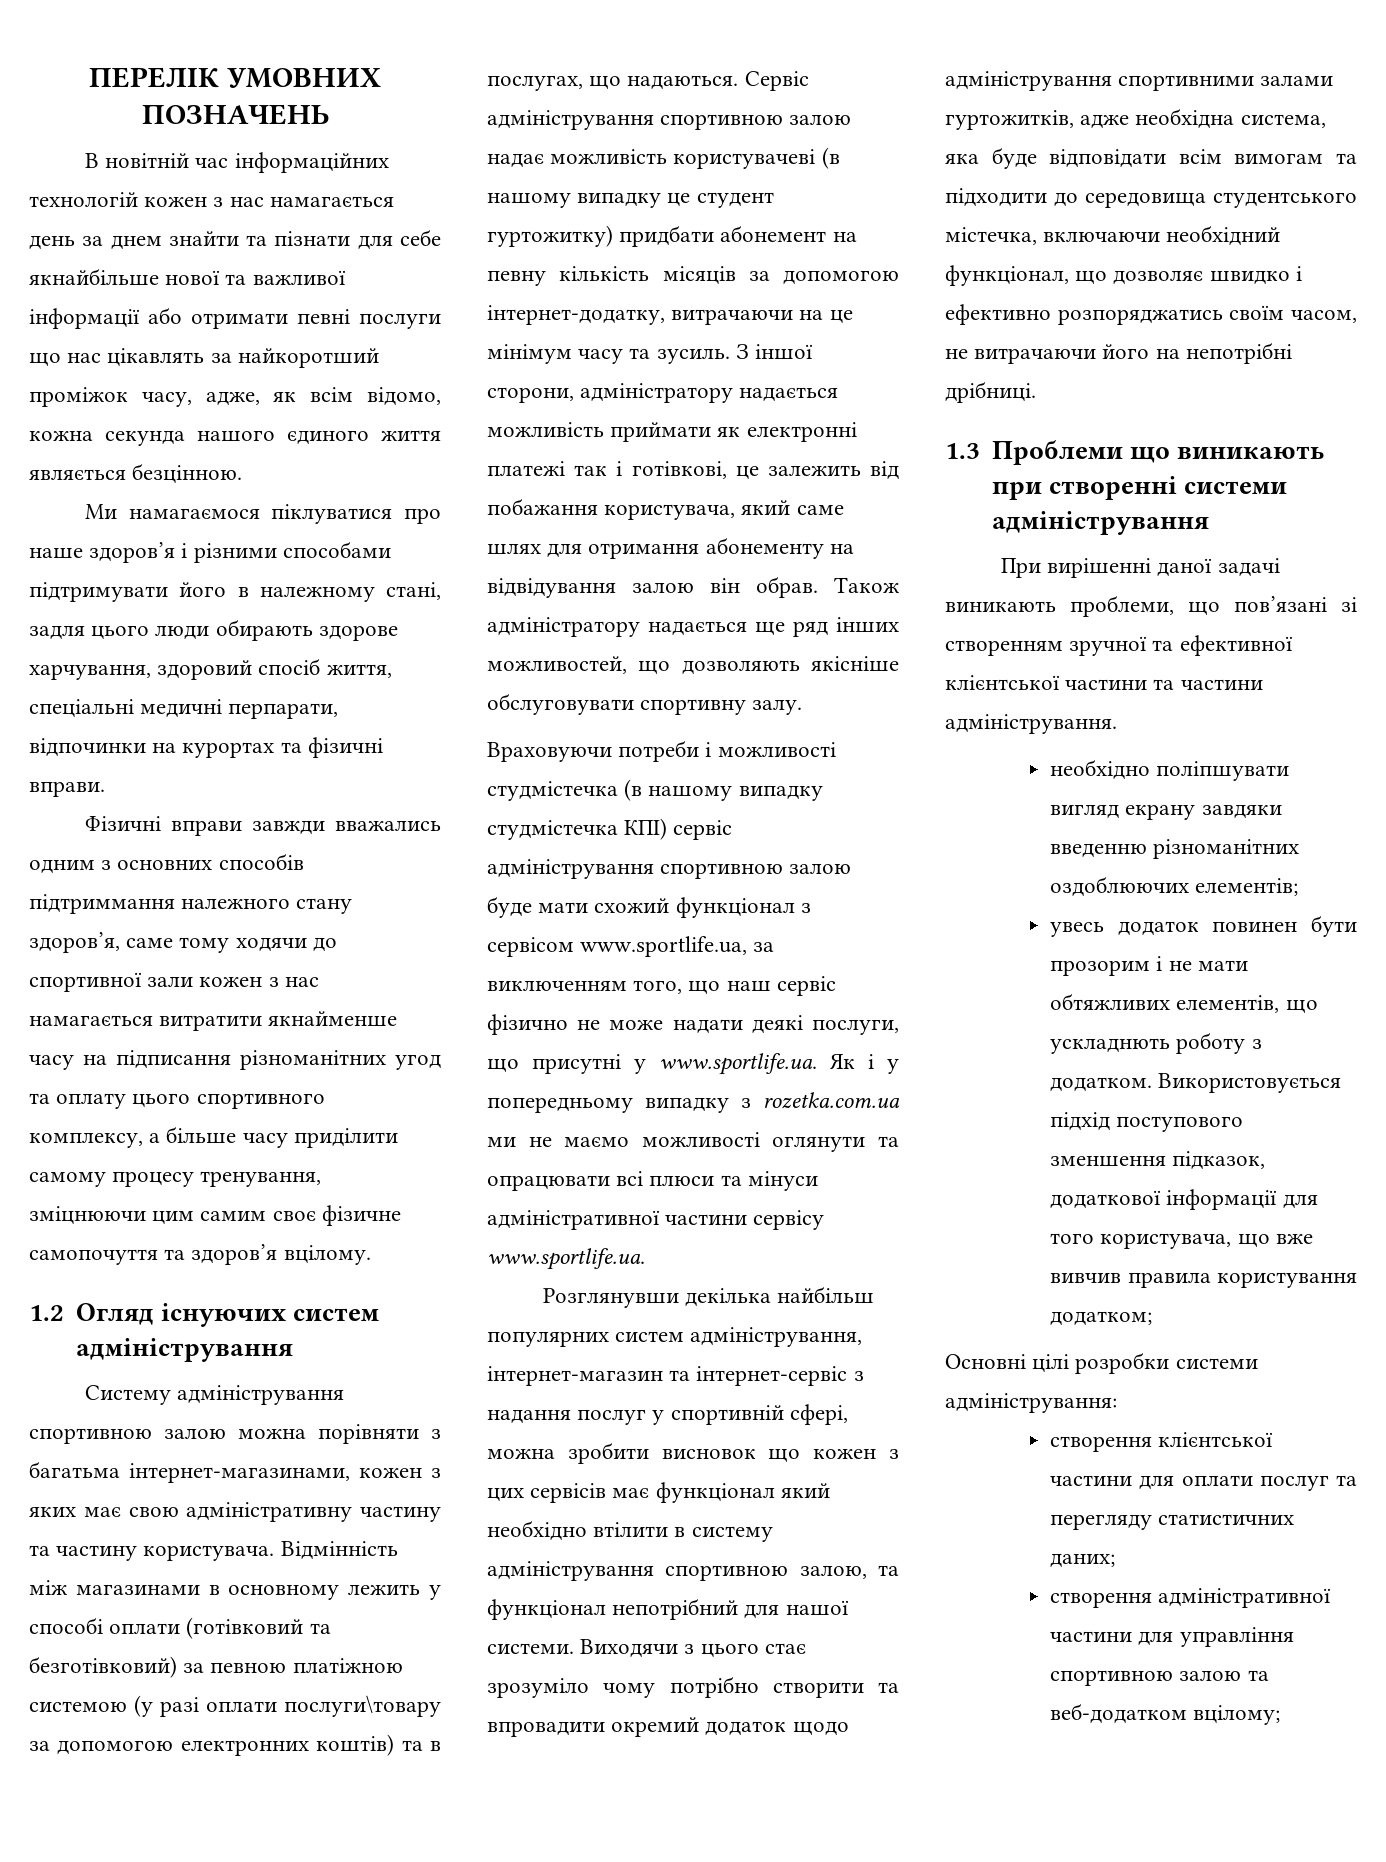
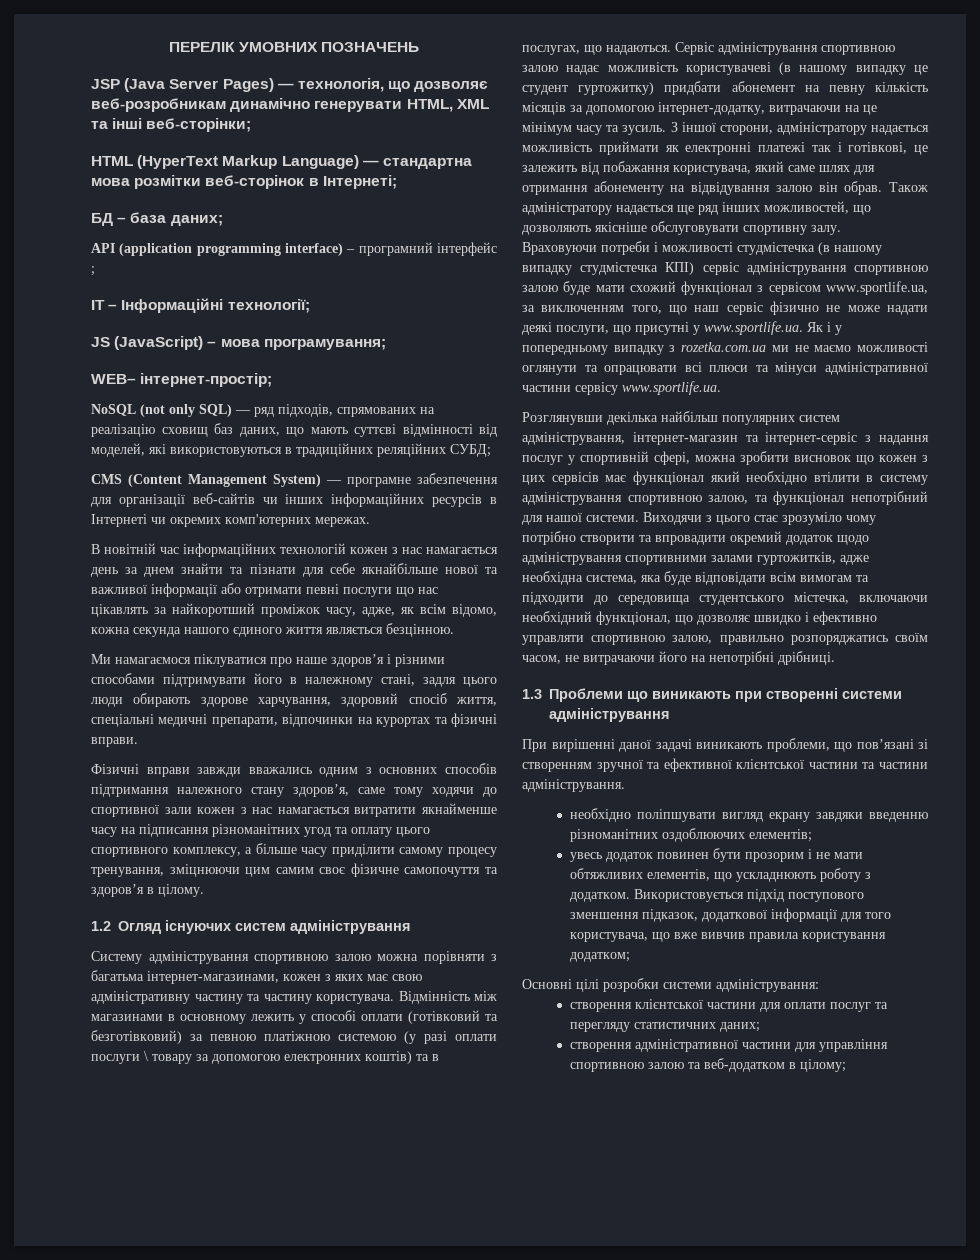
+ JSP (Java Server Pages) — технологія, що дозволяє веб-розробникам динамічно генерувати HTML, XML та інші веб-сторінки;
+ HTML (HyperText Markup Language) — стандартна мова розмітки веб-сторінок в Інтернеті;
+ БД – база даних;
+ API (application programming interface) – програмний інтерфейс ;
+ IT – Інформаційні технології;
+ JS (JavaScript) – мова програмування;
+ WEB– інтернет-простір;
+ NoSQL (not only SQL) — ряд підходів, спрямованих на реалізацію сховищ баз даних, що мають суттєві відмінності від моделей, які використовуються в традиційних реляційних СУБД;
+ CMS (Content Management System) — програмне забезпечення для організації веб-сайтів чи інших інформаційних ресурсів в Інтернеті чи окремих комп'ютерних мережах.
- Ми намагаємося піклуватися про наше здоров’я і різними способами підтримувати його в належному стані, задля цього люди обирають здорове харчування, здоровий спосіб життя, спеціальні медичні перпарати, відпочинки на курортах та фізичні вправи.
+ Ми намагаємося піклуватися про наше здоров’я і різними способами підтримувати його в належному стані, задля цього люди обирають здорове харчування, здоровий спосіб життя, спеціальні медичні препарати, відпочинки на курортах та фізичні вправи.
- Фізичні вправи завжди вважались одним з основних способів підтриммання належного стану здоров’я, саме тому ходячи до спортивної зали кожен з нас намагається витратити якнайменше часу на підписання різноманітних угод та оплату цього спортивного комплексу, а більше часу приділити самому процесу тренування, зміцнюючи цим самим своє фізичне самопочуття та здоров’я вцілому.
+ Фізичні вправи завжди вважались одним з основних способів підтримання належного стану здоров’я, саме тому ходячи до спортивної зали кожен з нас намагається витратити якнайменше часу на підписання різноманітних угод та оплату цього спортивного комплексу, а більше часу приділити самому процесу тренування, зміцнюючи цим самим своє фізичне самопочуття та здоров’я в цілому.
- Відмінність між магазинами в основному лежить у способі оплати (готівковий та безготівковий) за певною платіжною системою (у разі оплати послуги\товару за допомогою електронних коштів) та в послугах, що надаються.
+ Відмінність між магазинами в основному лежить у способі оплати (готівковий та безготівковий) за певною платіжною системою (у разі оплати послуги \ товару за допомогою електронних коштів) та в послугах, що надаються.
- Виходячи з цього стає зрозуміло чому потрібно створити та впровадити окремий додаток щодо адміністрування спортивними залами гуртожитків, адже необхідна система, яка буде відповідати всім вимогам та підходити до середовища студентського містечка, включаючи необхідний функціонал, що дозволяє швидко і ефективно розпоряджатись своїм часом, не витрачаючи його на непотрібні дрібниці.
+ Виходячи з цього стає зрозуміло чому потрібно створити та впровадити окремий додаток щодо адміністрування спортивними залами гуртожитків, адже необхідна система, яка буде відповідати всім вимогам та підходити до середовища студентського містечка, включаючи необхідний функціонал, що дозволяє швидко і ефективно управляти спортивною залою, правильно розпоряджатись своїм часом, не витрачаючи його на непотрібні дрібниці.
- увесь додаток повинен бути прозорим і не мати обтяжливих елементів, що ускладнють роботу з додатком.
+ увесь додаток повинен бути прозорим і не мати обтяжливих елементів, що ускладнюють роботу з додатком.
- створення адміністративної частини для управління спортивною залою та веб-додатком вцілому;
+ створення адміністративної частини для управління спортивною залою та веб-додатком в цілому;

